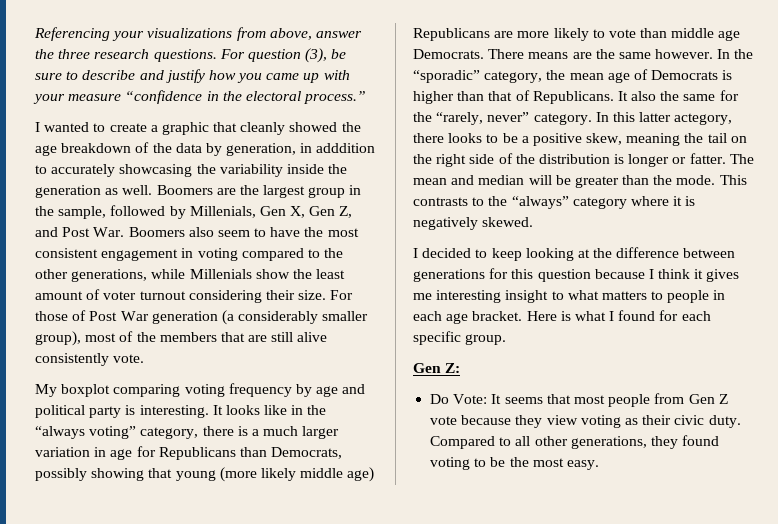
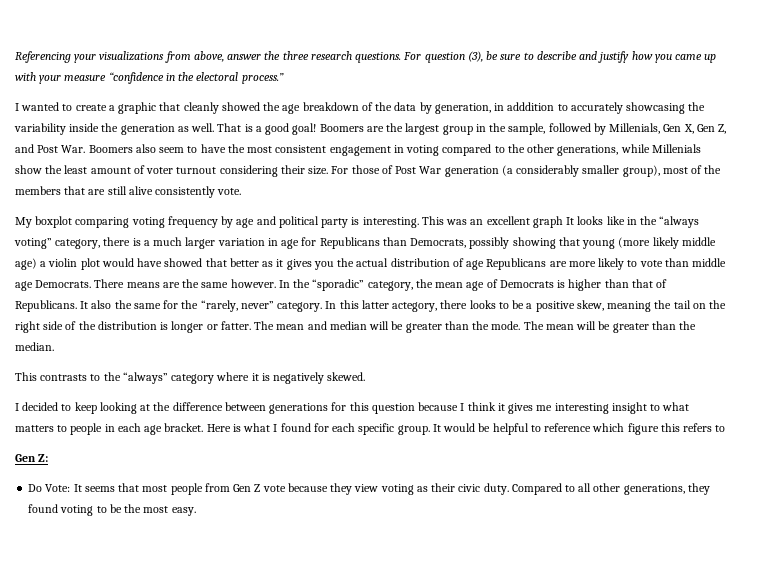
+ That is a good goal!
- It looks like in the “always voting” category, there is a much larger variation in age for Republicans than Democrats, possibly showing that young (more likely middle age) Republicans are more likely to vote than middle age Democrats.
+ This was an excellent graph It looks like in the “always voting” category, there is a much larger variation in age for Republicans than Democrats, possibly showing that young (more likely middle age) a violin plot would have showed that better as it gives you the actual distribution of age Republicans are more likely to vote than middle age Democrats.
- The mean and median will be greater than the mode. This contrasts to the “always” category where it is negatively skewed.
+ The mean and median will be greater than the mode. The mean will be greater than the median.
+ This contrasts to the “always” category where it is negatively skewed.
+ It would be helpful to reference which figure this refers to

